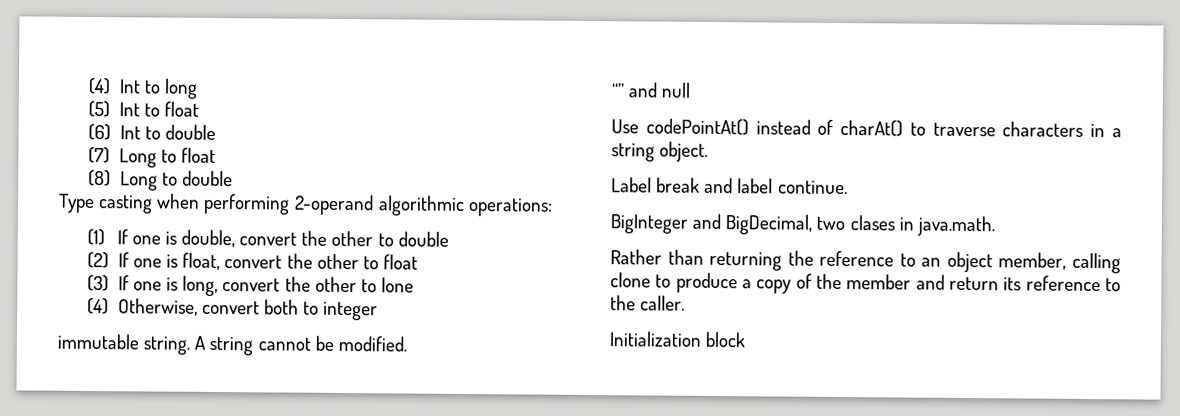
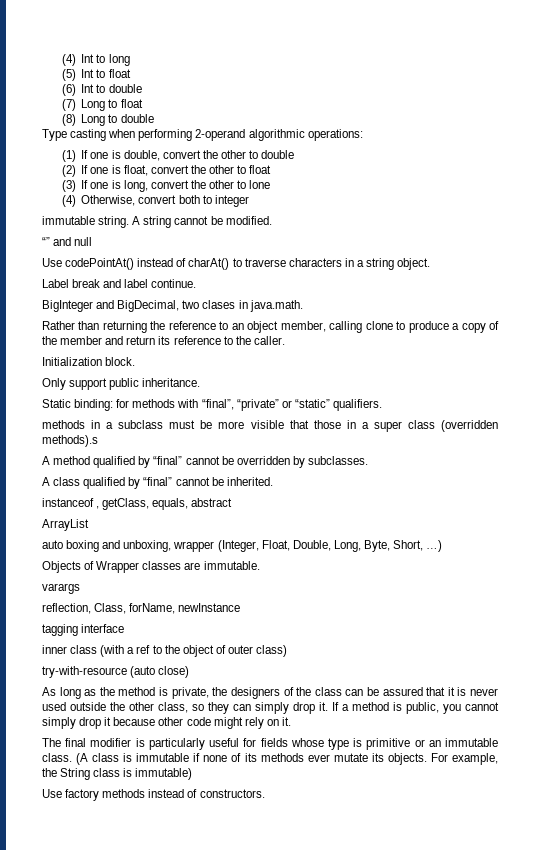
- Initialization block
+ Initialization block.
+ Only support public inheritance.
+ Static binding: for methods with “final”, “private” or “static” qualifiers.
+ methods in a subclass must be more visible that those in a super class (overridden methods).s
+ A method qualified by “final” cannot be overridden by subclasses.
+ A class qualified by “final” cannot be inherited.
+ instanceof , getClass, equals, abstract
+ ArrayList
+ auto boxing and unboxing, wrapper (Integer, Float, Double, Long, Byte, Short, …)
+ Objects of Wrapper classes are immutable.
+ varargs
+ reflection, Class, forName, newInstance
+ tagging interface
+ inner class (with a ref to the object of outer class)
+ try-with-resource (auto close)
+ As long as the method is private, the designers of the class can be assured that it is never used outside the other class, so they can simply drop it. If a method is public, you cannot simply drop it because other code might rely on it.
+ The final modifier is particularly useful for fields whose type is primitive or an immutable class. (A class is immutable if none of its methods ever mutate its objects. For example, the String class is immutable)
+ Use factory methods instead of constructors.

